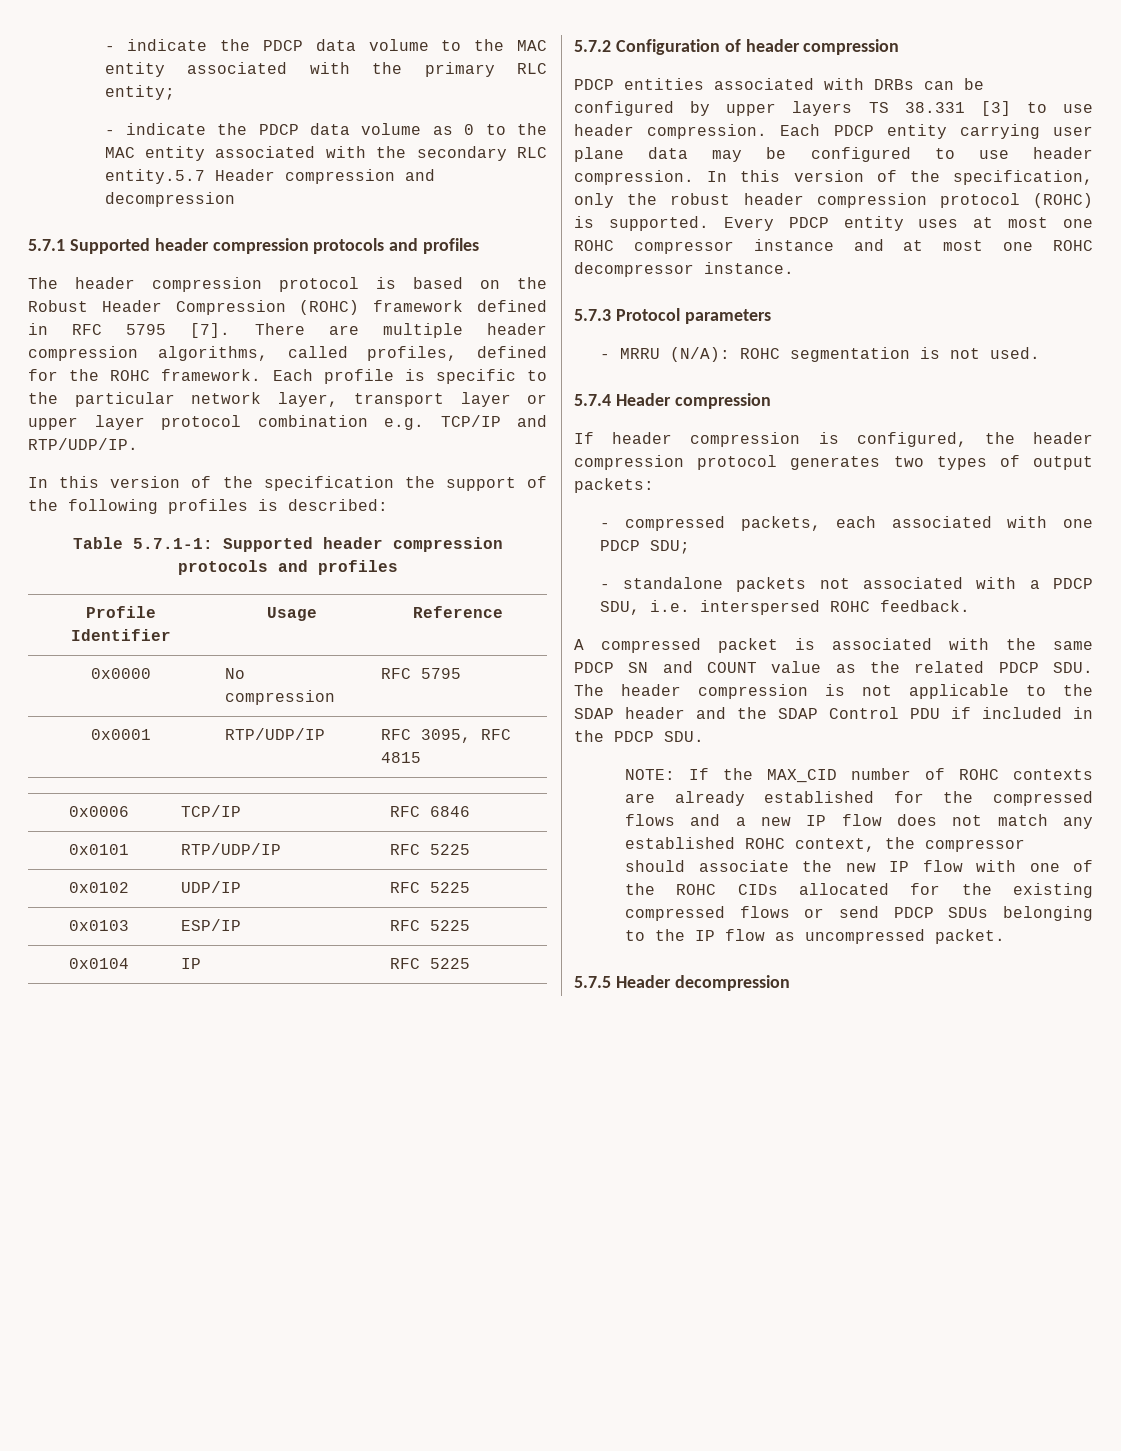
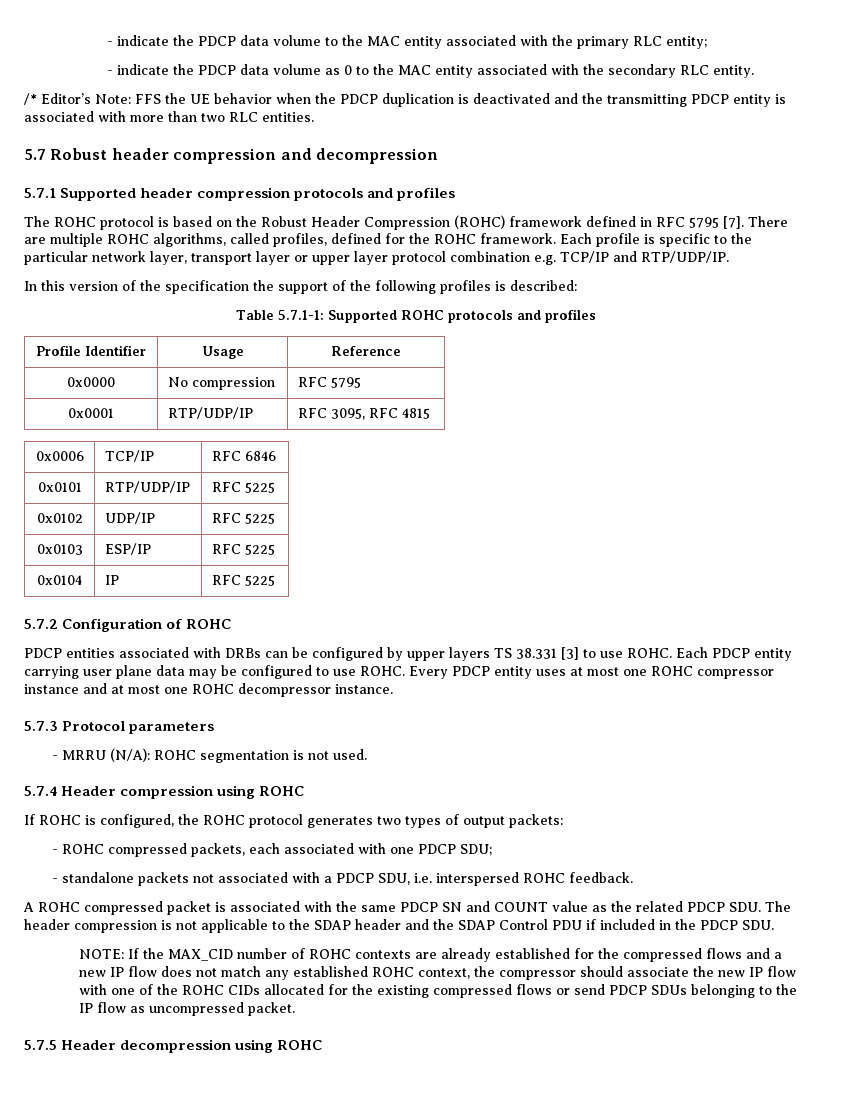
- - indicate the PDCP data volume as 0 to the MAC entity associated with the secondary RLC entity.5.7 Header compression and decompression
+ - indicate the PDCP data volume as 0 to the MAC entity associated with the secondary RLC entity.
+ /* Editor’s Note: FFS the UE behavior when the PDCP duplication is deactivated and the transmitting PDCP entity is associated with more than two RLC entities.
+ 5.7 Robust header compression and decompression
- The header compression protocol is based on the Robust Header Compression (ROHC) framework defined in RFC 5795 [7].
+ The ROHC protocol is based on the Robust Header Compression (ROHC) framework defined in RFC 5795 [7].
- There are multiple header compression algorithms, called profiles, defined for the ROHC framework.
+ There are multiple ROHC algorithms, called profiles, defined for the ROHC framework.
- Table 5.7.1-1: Supported header compression protocols and profiles
+ Table 5.7.1-1: Supported ROHC protocols and profiles
- 5.7.2 Configuration of header compression
+ 5.7.2 Configuration of ROHC
- PDCP entities associated with DRBs can be configured by upper layers TS 38.331 [3] to use header compression.
+ PDCP entities associated with DRBs can be configured by upper layers TS 38.331 [3] to use ROHC.
- Each PDCP entity carrying user plane data may be configured to use header compression. In this version of the specification, only the robust header compression protocol (ROHC) is supported.
+ Each PDCP entity carrying user plane data may be configured to use ROHC.
- 5.7.4 Header compression
- If header compression is configured, the header compression protocol generates two types of output packets:
+ 5.7.4 Header compression using ROHC
+ If ROHC is configured, the ROHC protocol generates two types of output packets:
- - compressed packets, each associated with one PDCP SDU;
+ - ROHC compressed packets, each associated with one PDCP SDU;
- A compressed packet is associated with the same PDCP SN and COUNT value as the related PDCP SDU. The header compression is not applicable to the SDAP header and the SDAP Control PDU if included in the PDCP SDU.
+ A ROHC compressed packet is associated with the same PDCP SN and COUNT value as the related PDCP SDU. The header compression is not applicable to the SDAP header and the SDAP Control PDU if included in the PDCP SDU.
- 5.7.5 Header decompression
+ 5.7.5 Header decompression using ROHC

